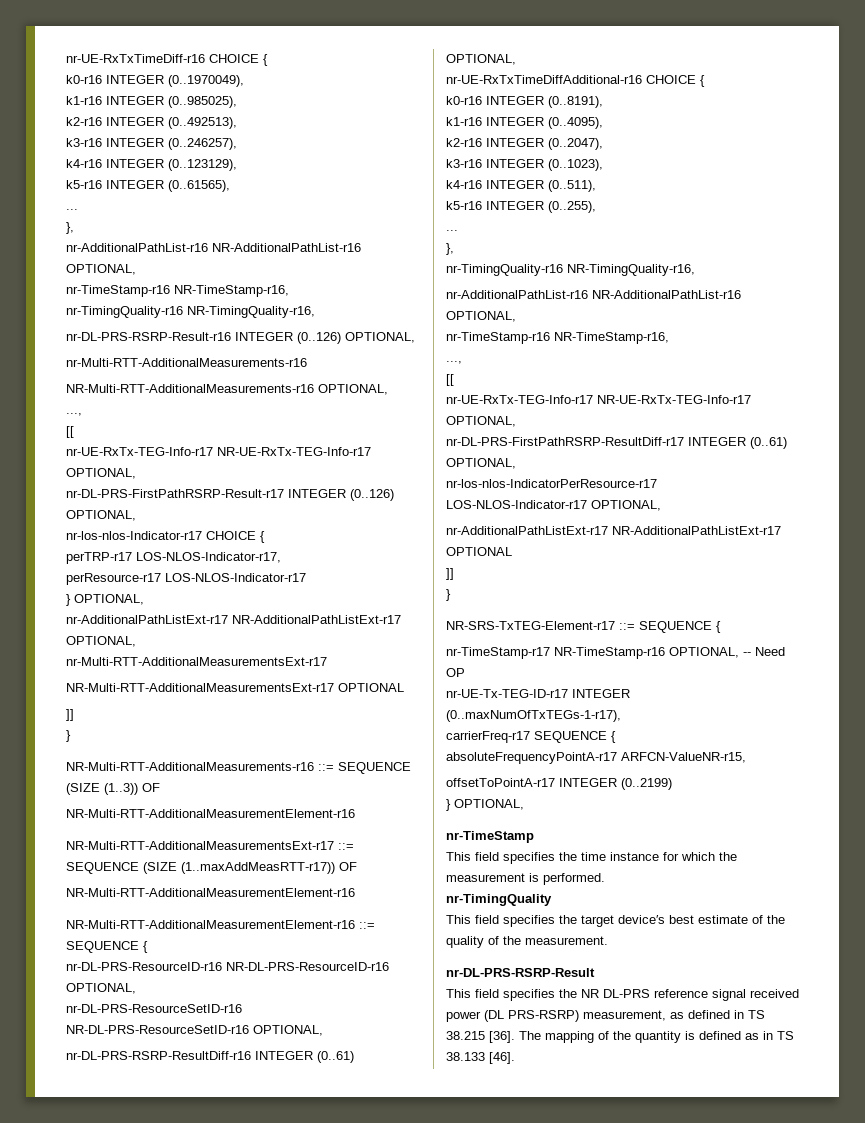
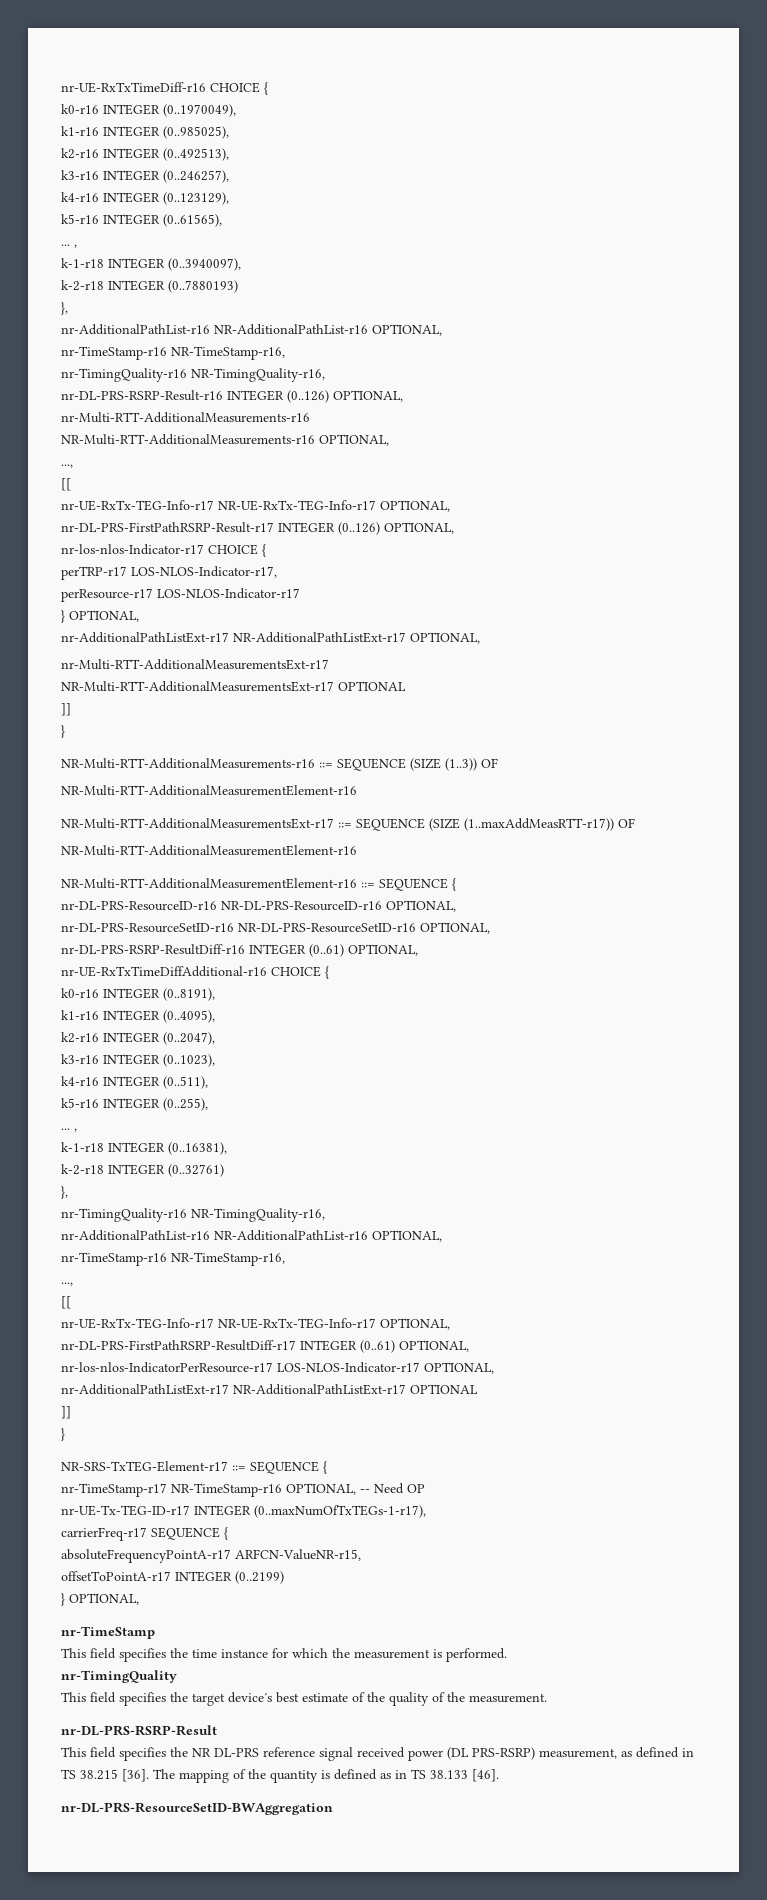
  k5-r16 INTEGER (0..61565),
- ...
+ ... ,
+ k-1-r18 INTEGER (0..3940097),
+ k-2-r18 INTEGER (0..7880193)
  k5-r16 INTEGER (0..255),
- ...
+ ... ,
+ k-1-r18 INTEGER (0..16381),
+ k-2-r18 INTEGER (0..32761)
+ nr-DL-PRS-ResourceSetID-BWAggregation

